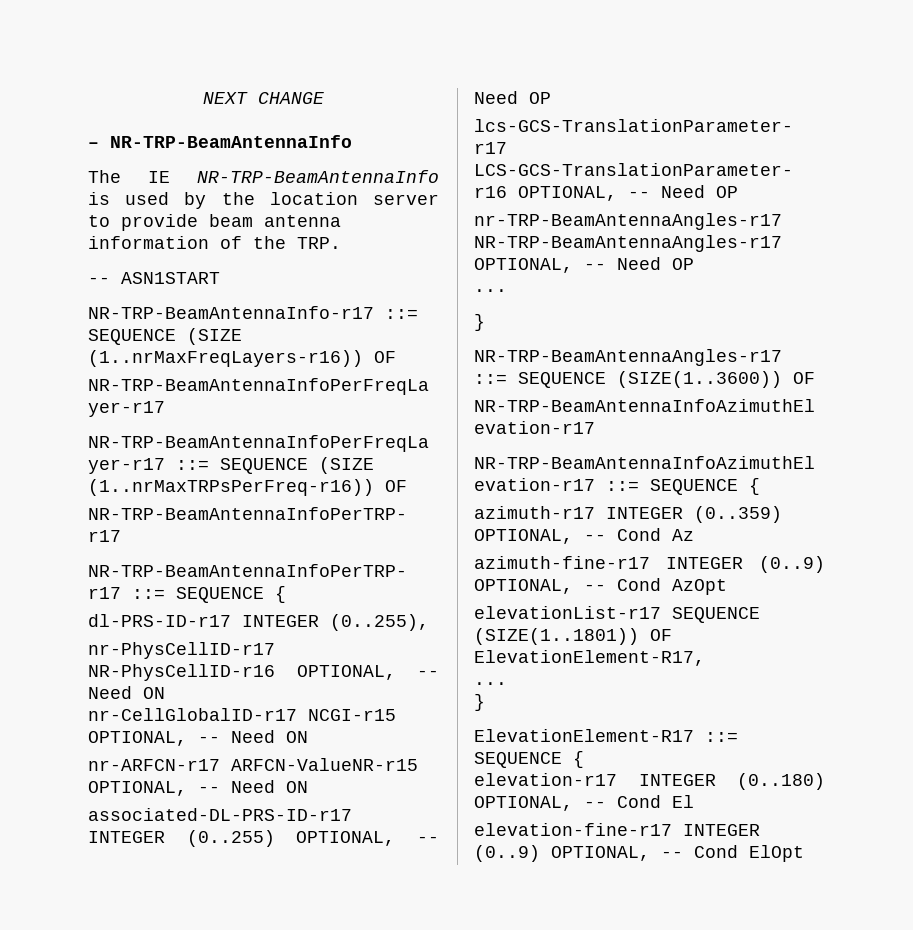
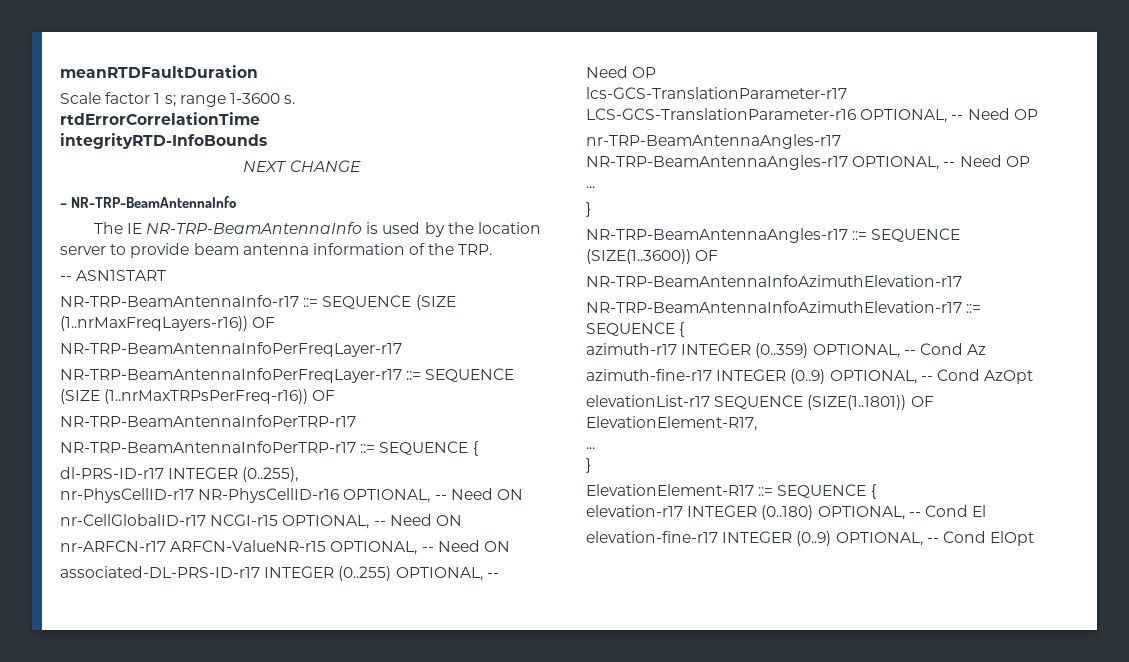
+ meanRTDFaultDuration
+ Scale factor 1 s; range 1-3600 s.
+ rtdErrorCorrelationTime
+ integrityRTD-InfoBounds

